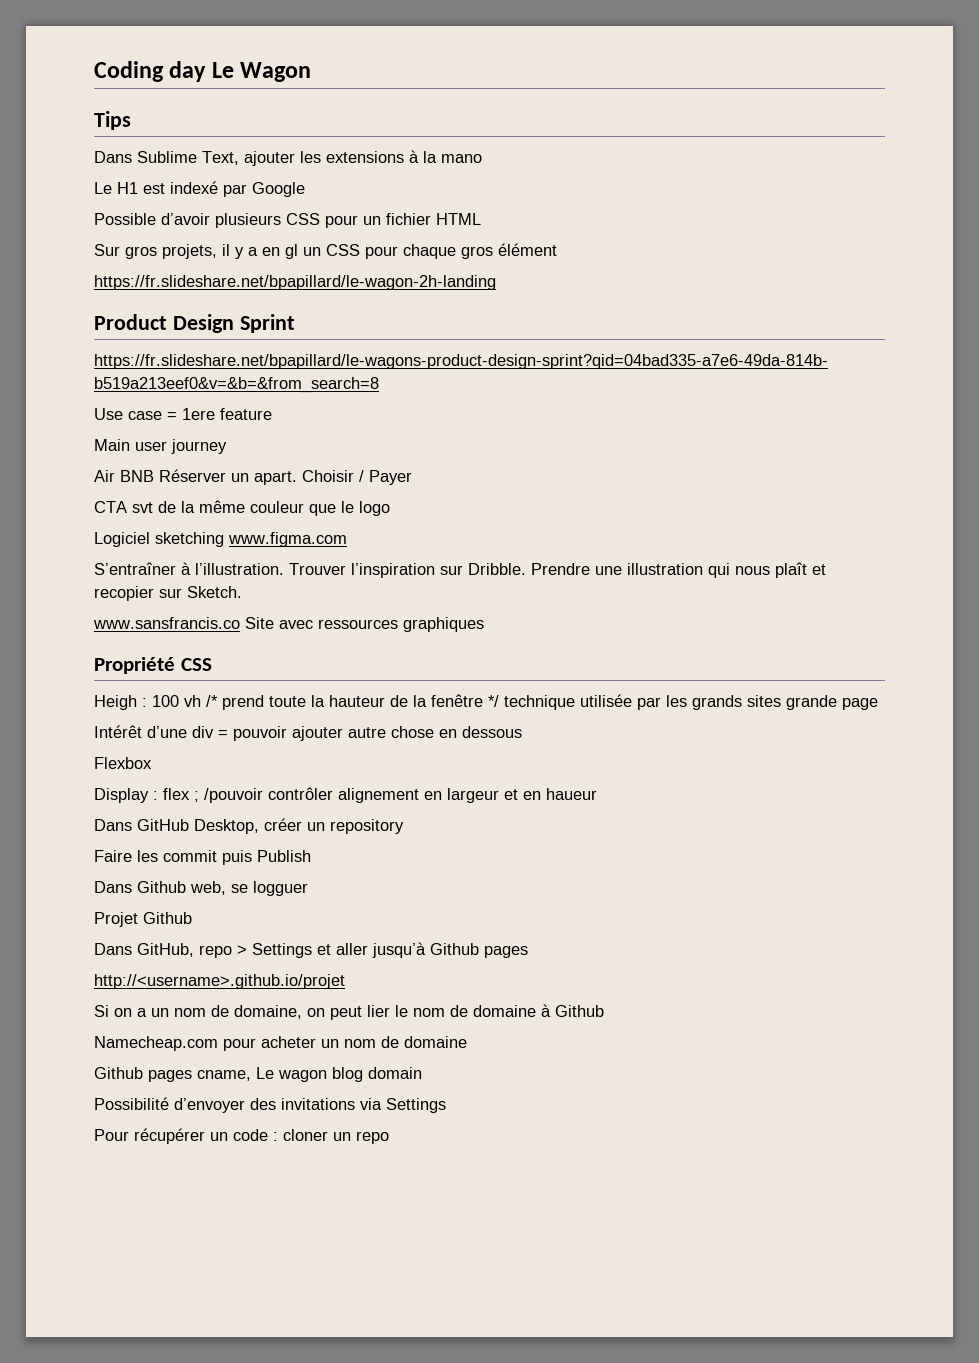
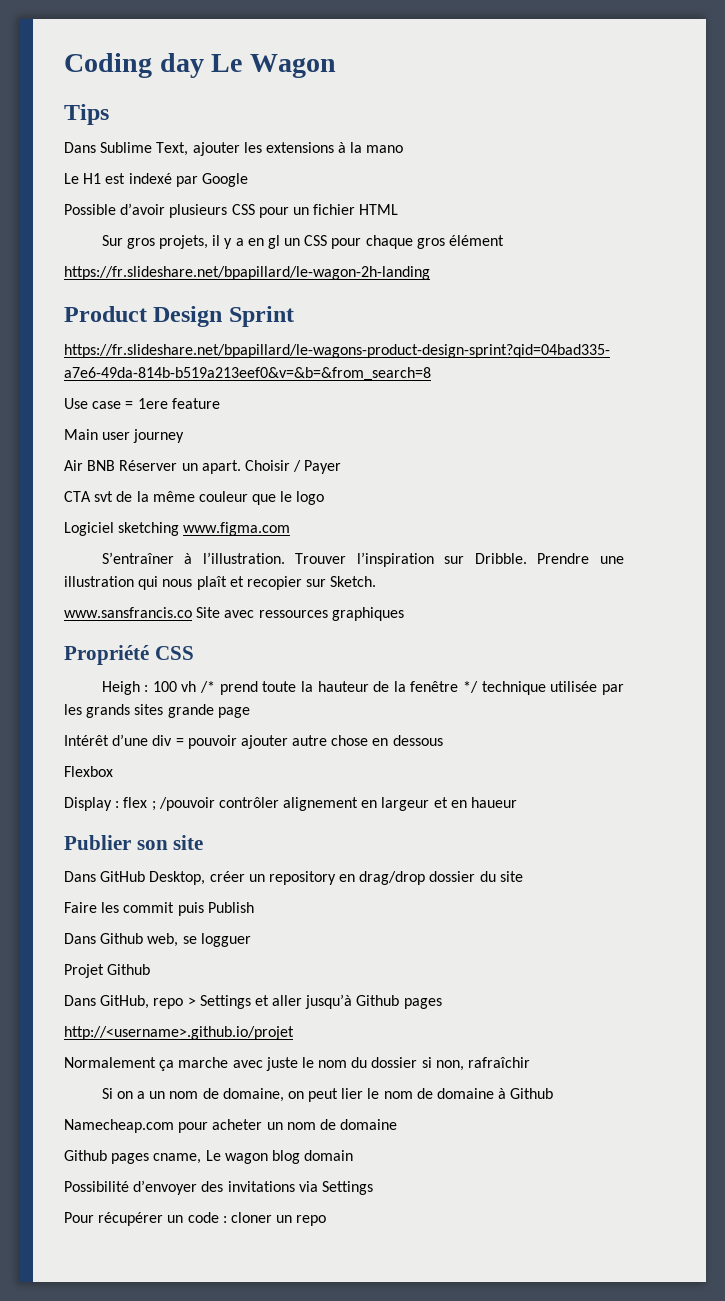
+ Publier son site
- Dans GitHub Desktop, créer un repository
+ Dans GitHub Desktop, créer un repository en drag/drop dossier du site
+ Normalement ça marche avec juste le nom du dossier si non, rafraîchir

